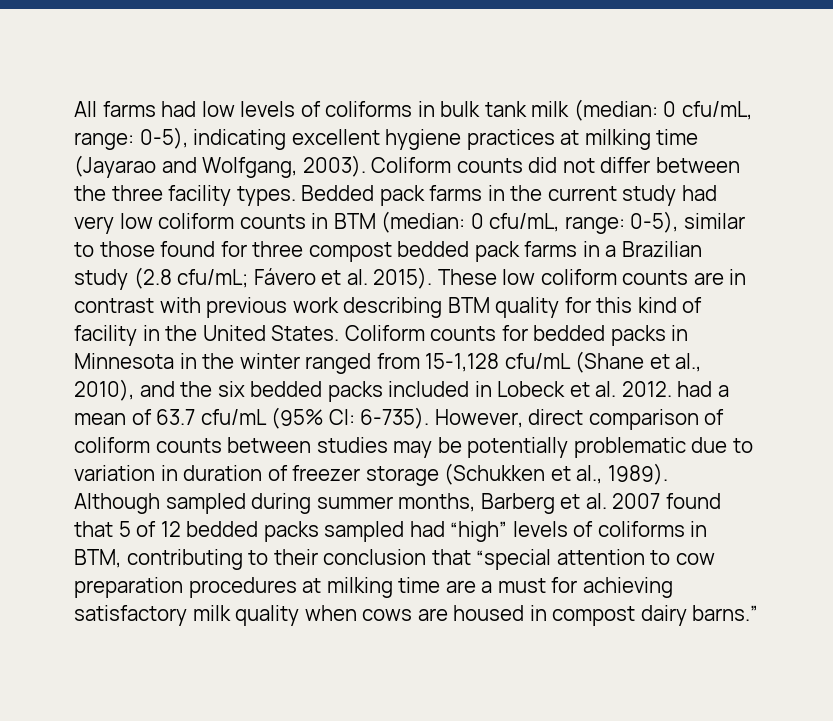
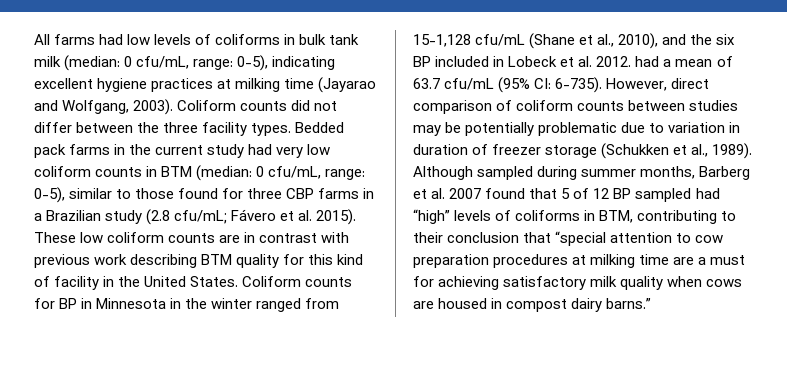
- Bedded pack farms in the current study had very low coliform counts in BTM (median: 0 cfu/mL, range: 0-5), similar to those found for three compost bedded pack farms in a Brazilian study (2.8 cfu/mL; Fávero et al. 2015).
+ Bedded pack farms in the current study had very low coliform counts in BTM (median: 0 cfu/mL, range: 0-5), similar to those found for three CBP farms in a Brazilian study (2.8 cfu/mL; Fávero et al. 2015).
- Coliform counts for bedded packs in Minnesota in the winter ranged from 15-1,128 cfu/mL (Shane et al., 2010), and the six bedded packs included in Lobeck et al. 2012. had a mean of 63.7 cfu/mL (95% CI: 6-735).
+ Coliform counts for BP in Minnesota in the winter ranged from 15-1,128 cfu/mL (Shane et al., 2010), and the six BP included in Lobeck et al. 2012. had a mean of 63.7 cfu/mL (95% CI: 6-735).
- Although sampled during summer months, Barberg et al. 2007 found that 5 of 12 bedded packs sampled had “high” levels of coliforms in BTM, contributing to their conclusion that “special attention to cow preparation procedures at milking time are a must for achieving satisfactory milk quality when cows are housed in compost dairy barns.”
+ Although sampled during summer months, Barberg et al. 2007 found that 5 of 12 BP sampled had “high” levels of coliforms in BTM, contributing to their conclusion that “special attention to cow preparation procedures at milking time are a must for achieving satisfactory milk quality when cows are housed in compost dairy barns.”

